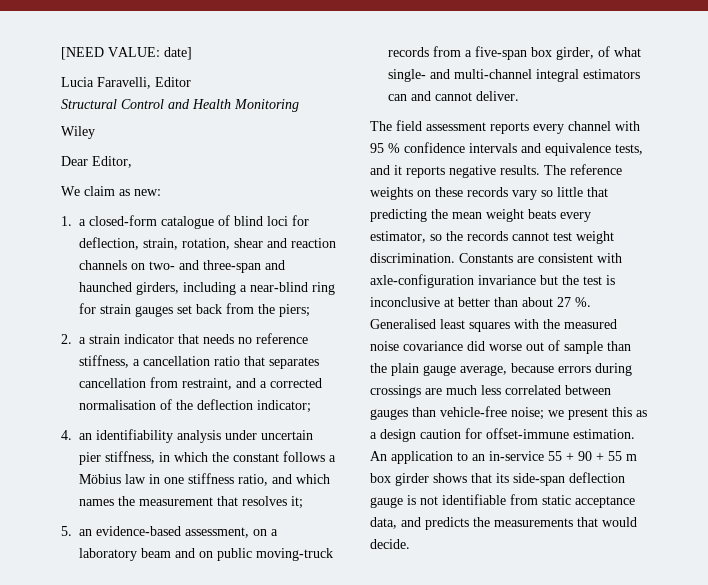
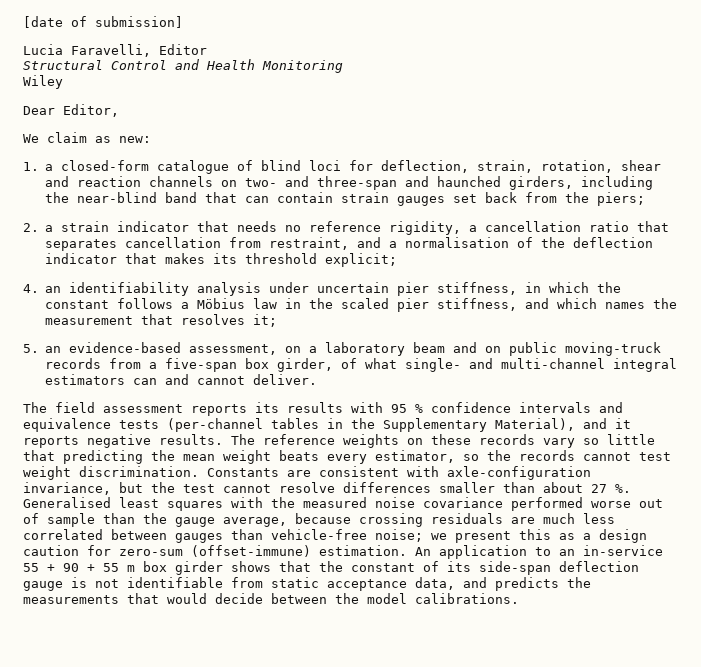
- [NEED VALUE: date]
+ [date of submission]
- 1. a closed-form catalogue of blind loci for deflection, strain, rotation, shear and reaction channels on two- and three-span and haunched girders, including a near-blind ring for strain gauges set back from the piers;
+ 1. a closed-form catalogue of blind loci for deflection, strain, rotation, shear and reaction channels on two- and three-span and haunched girders, including the near-blind band that can contain strain gauges set back from the piers;
- 2. a strain indicator that needs no reference stiffness, a cancellation ratio that separates cancellation from restraint, and a corrected normalisation of the deflection indicator;
+ 2. a strain indicator that needs no reference rigidity, a cancellation ratio that separates cancellation from restraint, and a normalisation of the deflection indicator that makes its threshold explicit;
- 4. an identifiability analysis under uncertain pier stiffness, in which the constant follows a Möbius law in one stiffness ratio, and which names the measurement that resolves it;
+ 4. an identifiability analysis under uncertain pier stiffness, in which the constant follows a Möbius law in the scaled pier stiffness, and which names the measurement that resolves it;
- The field assessment reports every channel with 95 % confidence intervals and equivalence tests, and it reports negative results.
+ The field assessment reports its results with 95 % confidence intervals and equivalence tests (per-channel tables in the Supplementary Material), and it reports negative results.
- Constants are consistent with axle-configuration invariance but the test is inconclusive at better than about 27 %.
+ Constants are consistent with axle-configuration invariance, but the test cannot resolve differences smaller than about 27 %.
- Generalised least squares with the measured noise covariance did worse out of sample than the plain gauge average, because errors during crossings are much less correlated between gauges than vehicle-free noise; we present this as a design caution for offset-immune estimation.
+ Generalised least squares with the measured noise covariance performed worse out of sample than the gauge average, because crossing residuals are much less correlated between gauges than vehicle-free noise; we present this as a design caution for zero-sum (offset-immune) estimation.
- An application to an in-service 55 + 90 + 55 m box girder shows that its side-span deflection gauge is not identifiable from static acceptance data, and predicts the measurements that would decide.
+ An application to an in-service 55 + 90 + 55 m box girder shows that the constant of its side-span deflection gauge is not identifiable from static acceptance data, and predicts the measurements that would decide between the model calibrations.

